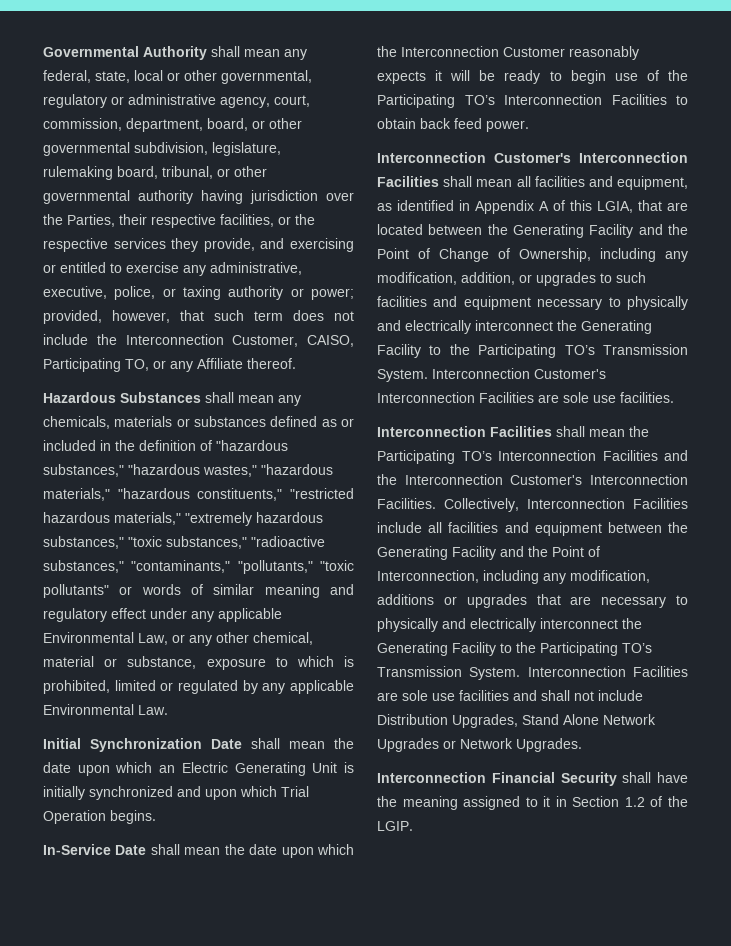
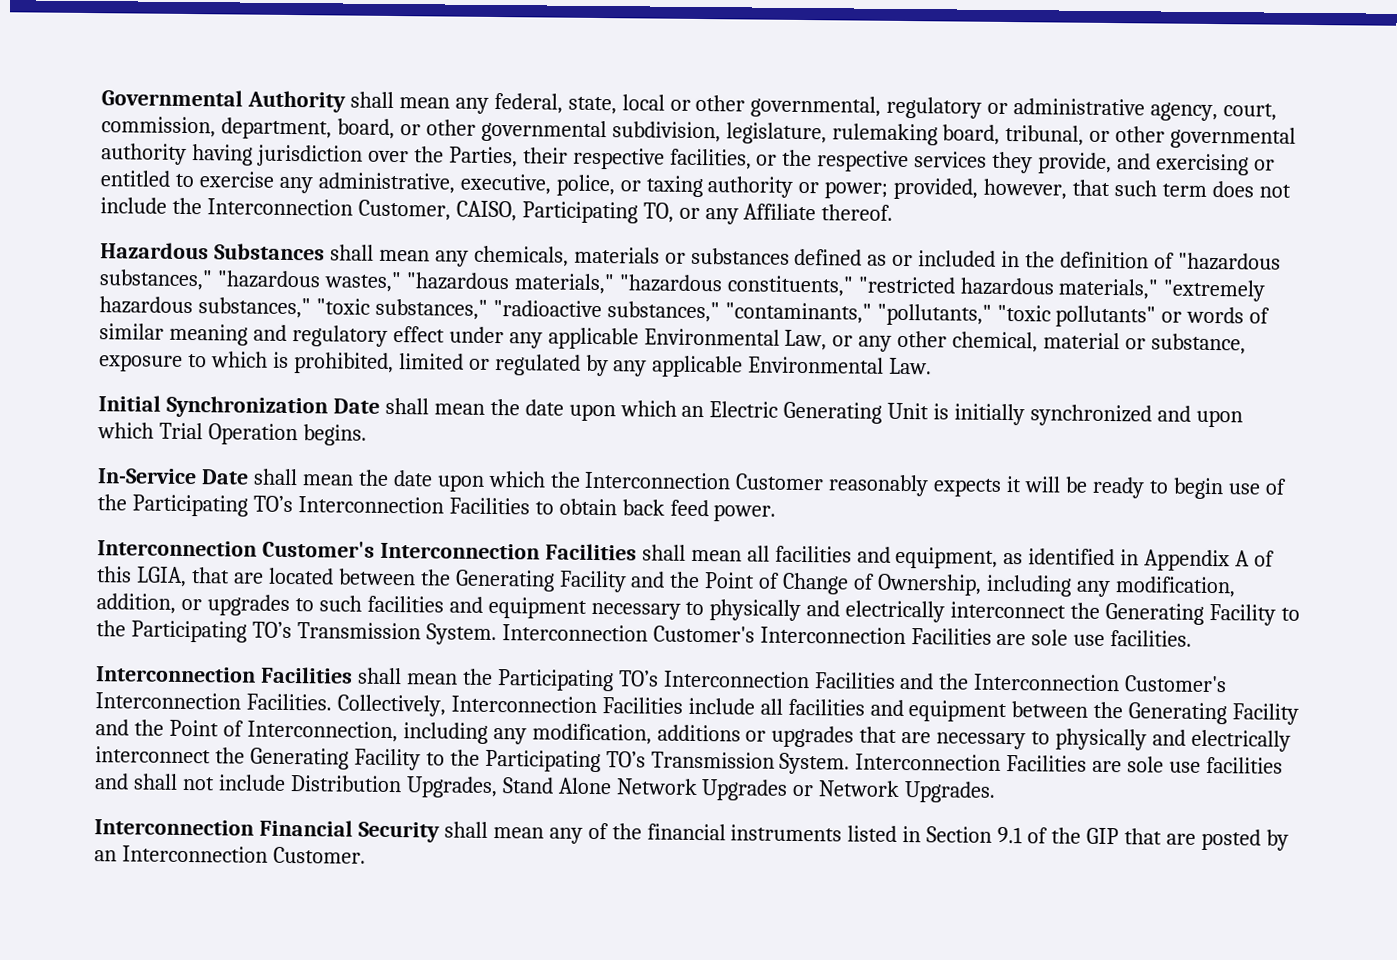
- Interconnection Financial Security shall have the meaning assigned to it in Section 1.2 of the LGIP.
+ Interconnection Financial Security shall mean any of the financial instruments listed in Section 9.1 of the GIP that are posted by an Interconnection Customer.

